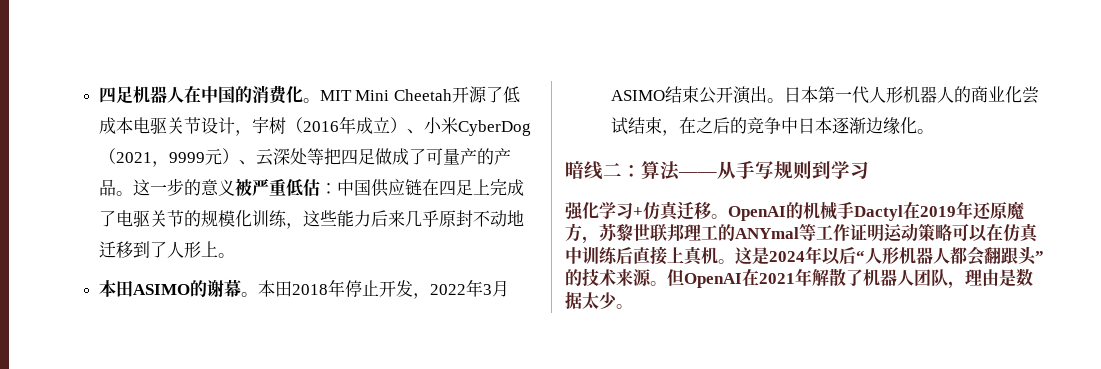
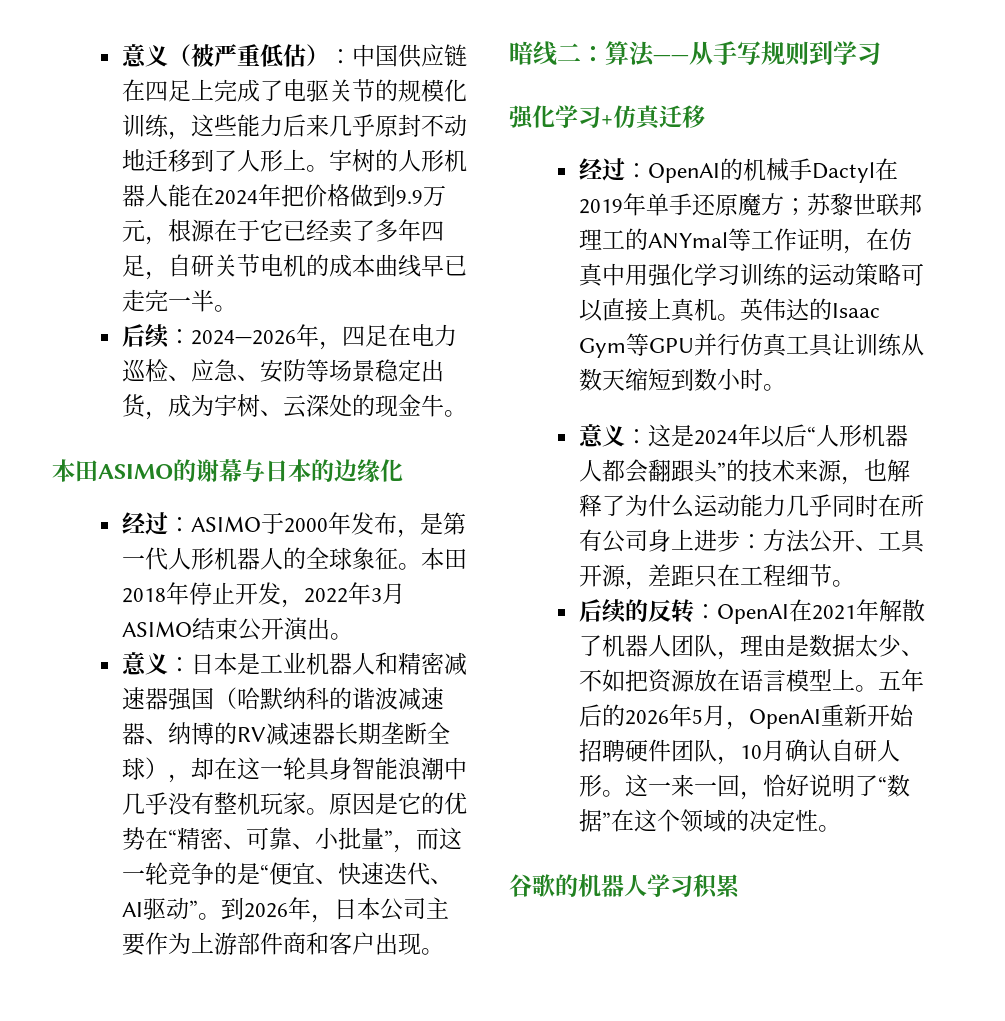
- 四足机器人在中国的消费化。MIT Mini Cheetah开源了低成本电驱关节设计，宇树（2016年成立）、小米CyberDog（2021，9999元）、云深处等把四足做成了可量产的产品。这一步的意义被严重低估：中国供应链在四足上完成了电驱关节的规模化训练，这些能力后来几乎原封不动地迁移到了人形上。
- 本田ASIMO的谢幕。
+ 意义（被严重低估）：中国供应链在四足上完成了电驱关节的规模化训练，这些能力后来几乎原封不动地迁移到了人形上。宇树的人形机器人能在2024年把价格做到9.9万元，根源在于它已经卖了多年四足，自研关节电机的成本曲线早已走完一半。
+ 后续：2024—2026年，四足在电力巡检、应急、安防等场景稳定出货，成为宇树、云深处的现金牛。
+ 本田ASIMO的谢幕与日本的边缘化
+ 经过：ASIMO于2000年发布，是第一代人形机器人的全球象征。
- 本田2018年停止开发，2022年3月ASIMO结束公开演出。日本第一代人形机器人的商业化尝试结束，在之后的竞争中日本逐渐边缘化。
+ 本田2018年停止开发，2022年3月ASIMO结束公开演出。
+ 意义：日本是工业机器人和精密减速器强国（哈默纳科的谐波减速器、纳博的RV减速器长期垄断全球），却在这一轮具身智能浪潮中几乎没有整机玩家。原因是它的优势在“精密、可靠、小批量”，而这一轮竞争的是“便宜、快速迭代、AI驱动”。到2026年，日本公司主要作为上游部件商和客户出现。
- 强化学习+仿真迁移。OpenAI的机械手Dactyl在2019年还原魔方，苏黎世联邦理工的ANYmal等工作证明运动策略可以在仿真中训练后直接上真机。这是2024年以后“人形机器人都会翻跟头”的技术来源。但OpenAI在2021年解散了机器人团队，理由是数据太少。
+ 强化学习+仿真迁移
+ 经过：OpenAI的机械手Dactyl在2019年单手还原魔方；苏黎世联邦理工的ANYmal等工作证明，在仿真中用强化学习训练的运动策略可以直接上真机。英伟达的Isaac Gym等GPU并行仿真工具让训练从数天缩短到数小时。
+ 意义：这是2024年以后“人形机器人都会翻跟头”的技术来源，也解释了为什么运动能力几乎同时在所有公司身上进步：方法公开、工具开源，差距只在工程细节。
+ 后续的反转：OpenAI在2021年解散了机器人团队，理由是数据太少、不如把资源放在语言模型上。五年后的2026年5月，OpenAI重新开始招聘硬件团队，10月确认自研人形。这一来一回，恰好说明了“数据”在这个领域的决定性。
+ 谷歌的机器人学习积累

